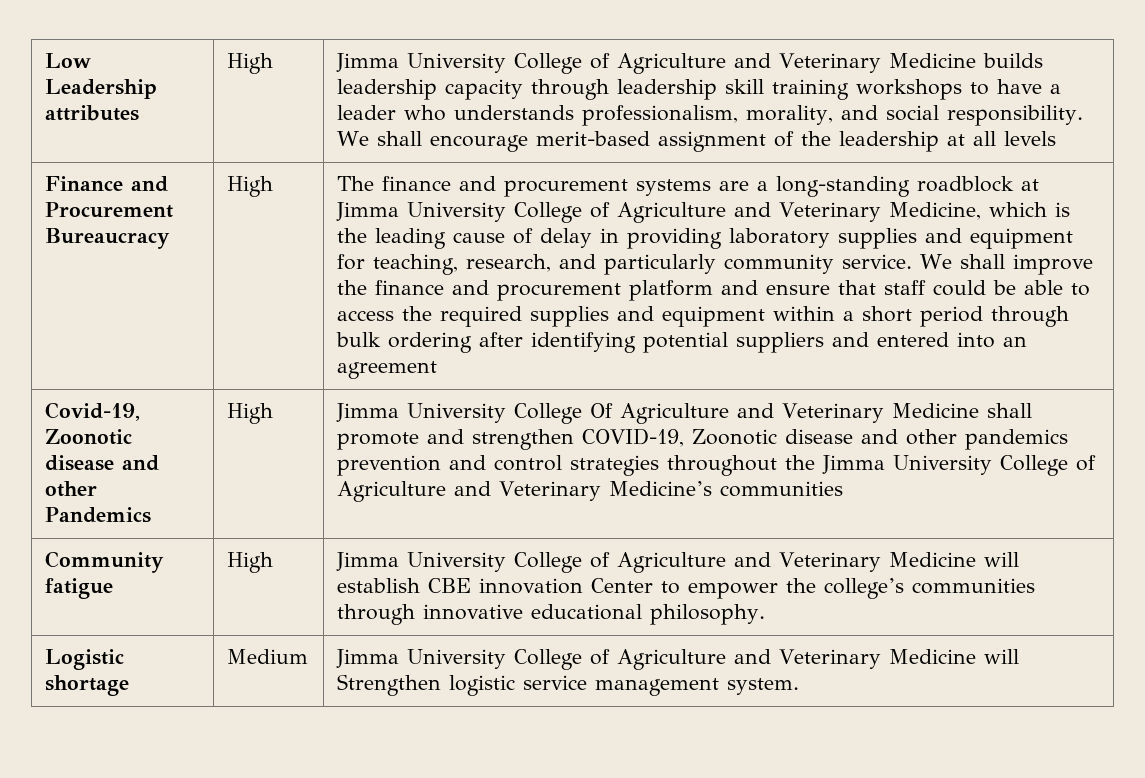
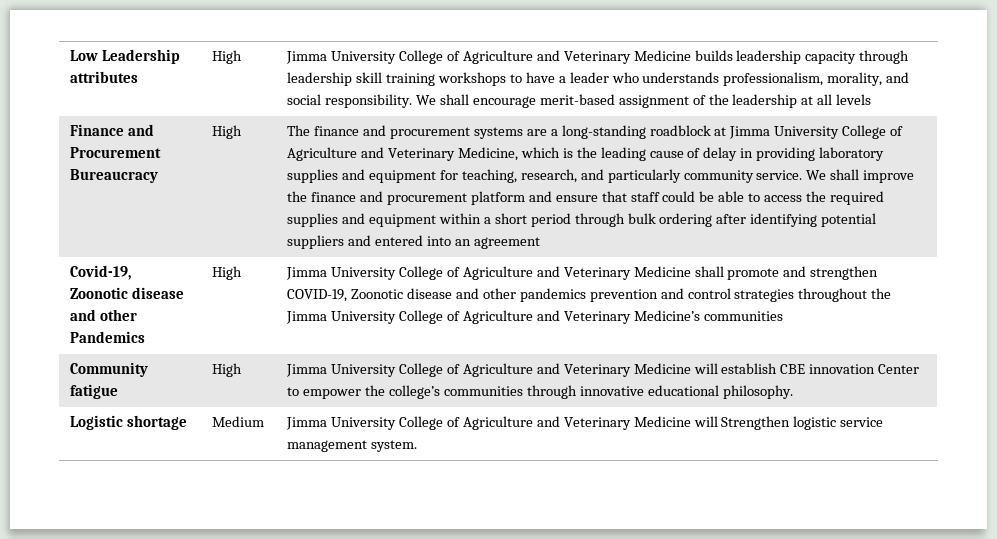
- Covid-19, Zoonotic disease and other Pandemics | High | Jimma University College Of Agriculture and Veterinary Medicine shall promote and strengthen COVID-19, Zoonotic disease and other pandemics prevention and control strategies throughout the Jimma University College of Agriculture and Veterinary Medicine’s communities
+ Covid-19, Zoonotic disease and other Pandemics | High | Jimma University College of Agriculture and Veterinary Medicine shall promote and strengthen COVID-19, Zoonotic disease and other pandemics prevention and control strategies throughout the Jimma University College of Agriculture and Veterinary Medicine’s communities

